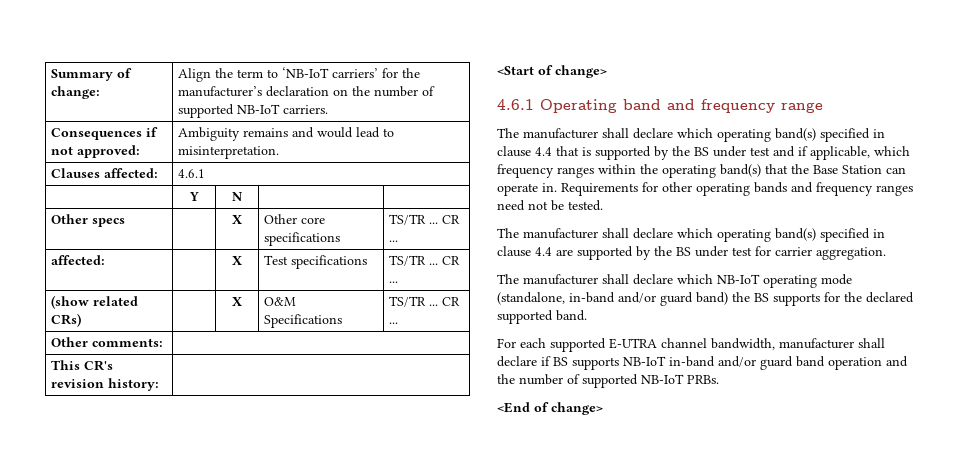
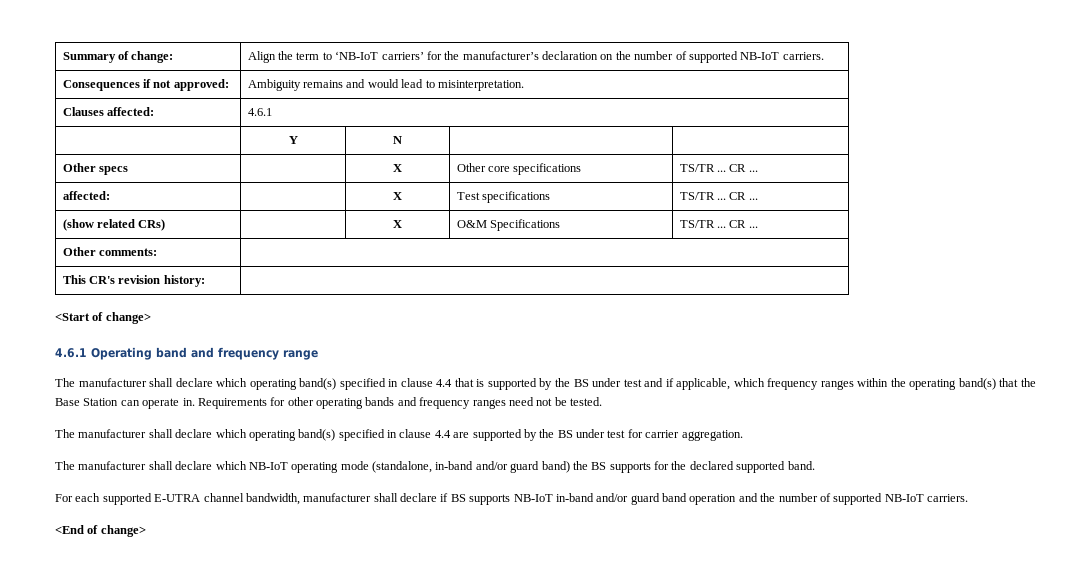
- For each supported E-UTRA channel bandwidth, manufacturer shall declare if BS supports NB-IoT in-band and/or guard band operation and the number of supported NB-IoT PRBs.
+ For each supported E-UTRA channel bandwidth, manufacturer shall declare if BS supports NB-IoT in-band and/or guard band operation and the number of supported NB-IoT carriers.

